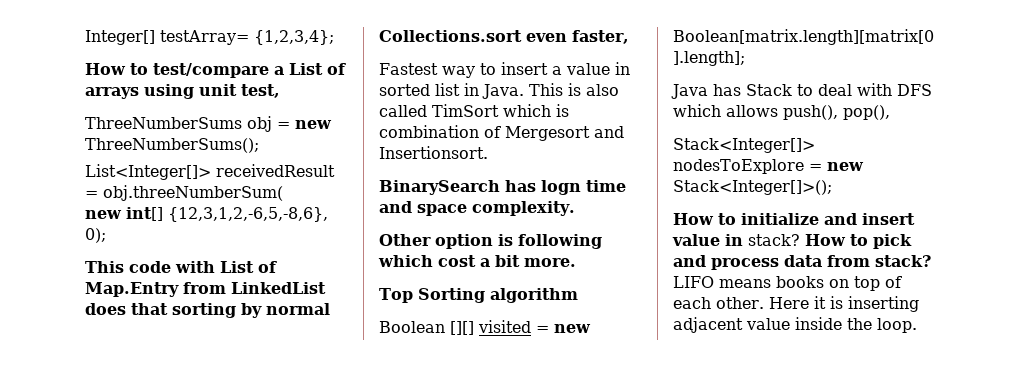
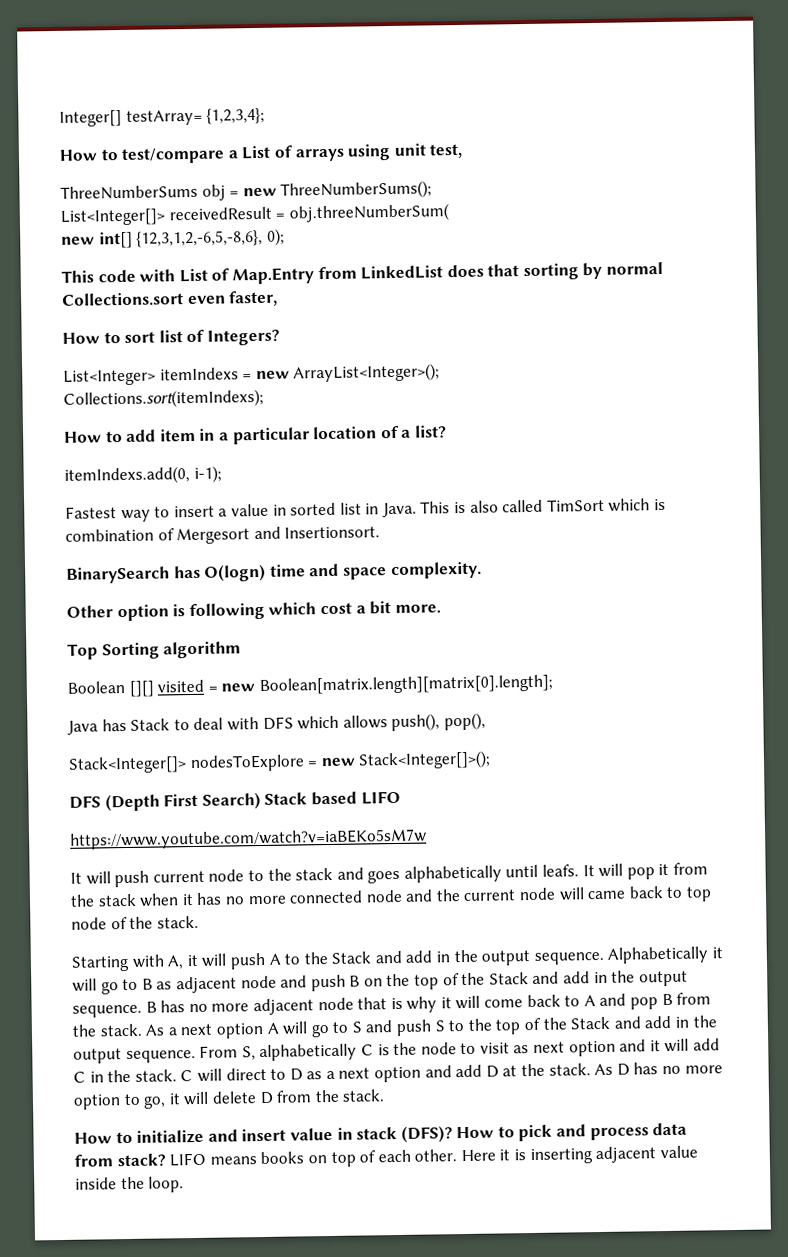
+ How to sort list of Integers?
+ List<Integer> itemIndexs = new ArrayList<Integer>();
+ Collections.sort(itemIndexs);
+ How to add item in a particular location of a list?
+ itemIndexs.add(0, i-1);
- BinarySearch has logn time and space complexity.
+ BinarySearch has O(logn) time and space complexity.
+ DFS (Depth First Search) Stack based LIFO
+ https://www.youtube.com/watch?v=iaBEKo5sM7w
+ It will push current node to the stack and goes alphabetically until leafs. It will pop it from the stack when it has no more connected node and the current node will came back to top node of the stack.
+ Starting with A, it will push A to the Stack and add in the output sequence. Alphabetically it will go to B as adjacent node and push B on the top of the Stack and add in the output sequence. B has no more adjacent node that is why it will come back to A and pop B from the stack. As a next option A will go to S and push S to the top of the Stack and add in the output sequence. From S, alphabetically C is the node to visit as next option and it will add C in the stack. C will direct to D as a next option and add D at the stack. As D has no more option to go, it will delete D from the stack.
- How to initialize and insert value in stack?
+ How to initialize and insert value in stack (DFS)?

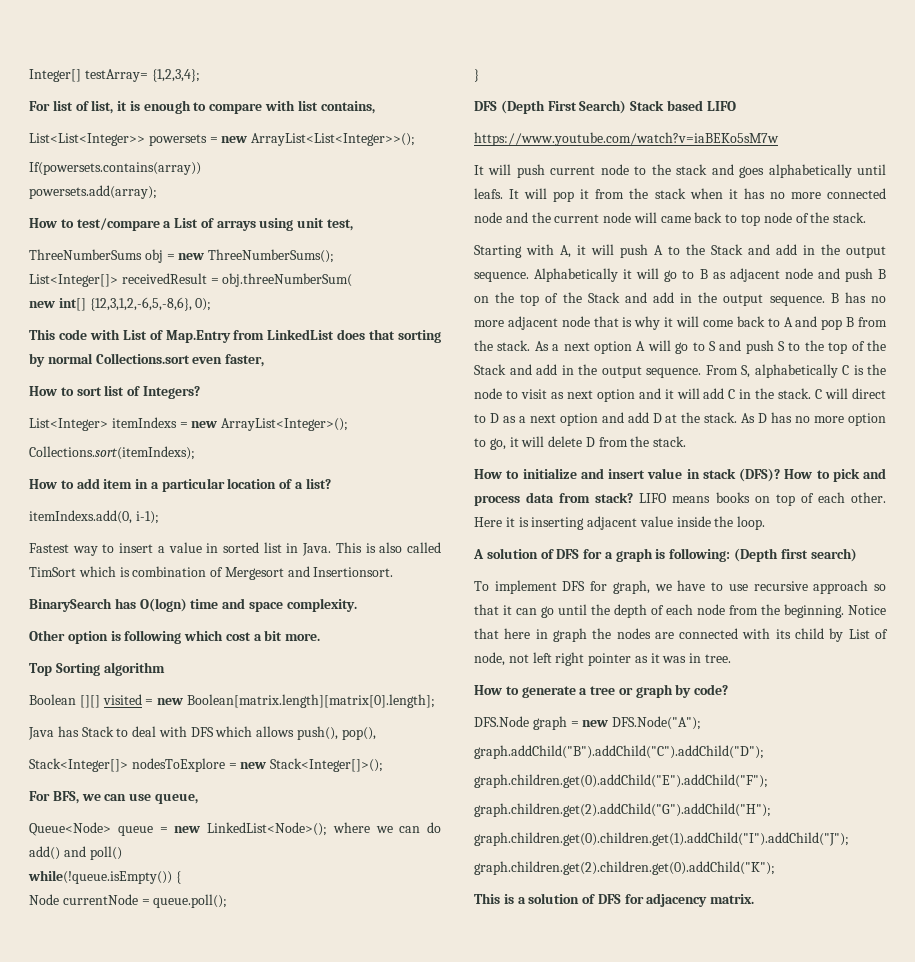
+ For list of list, it is enough to compare with list contains,
+ List<List<Integer>> powersets = new ArrayList<List<Integer>>();
+ If(powersets.contains(array))
+ powersets.add(array);
+ For BFS, we can use queue,
+ Queue<Node> queue = new LinkedList<Node>(); where we can do add() and poll()
+ while(!queue.isEmpty()) {
+ Node currentNode = queue.poll();
+ }
+ A solution of DFS for a graph is following: (Depth first search)
+ To implement DFS for graph, we have to use recursive approach so that it can go until the depth of each node from the beginning. Notice that here in graph the nodes are connected with its child by List of node, not left right pointer as it was in tree.
+ How to generate a tree or graph by code?
+ DFS.Node graph = new DFS.Node("A");
+ graph.addChild("B").addChild("C").addChild("D");
+ graph.children.get(0).addChild("E").addChild("F");
+ graph.children.get(2).addChild("G").addChild("H");
+ graph.children.get(0).children.get(1).addChild("I").addChild("J");
+ graph.children.get(2).children.get(0).addChild("K");
+ This is a solution of DFS for adjacency matrix.

